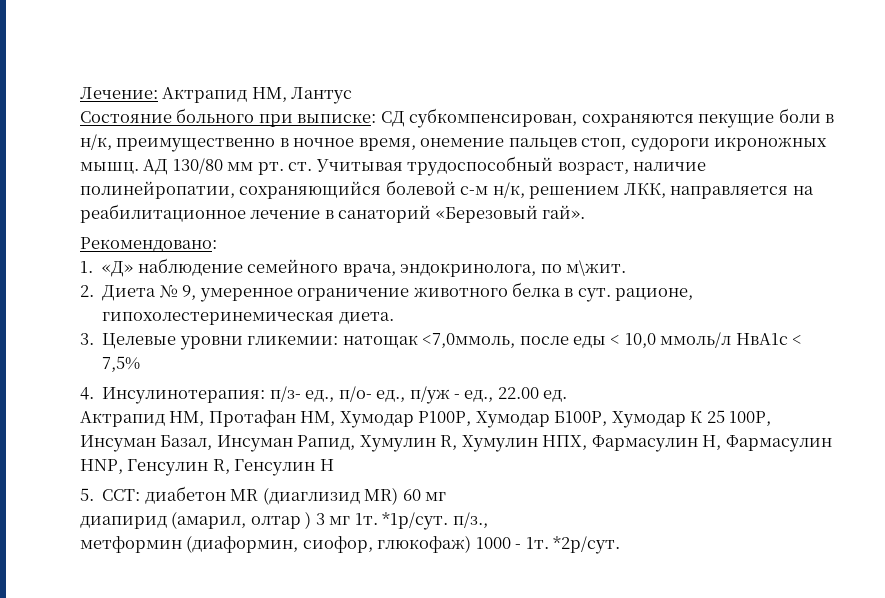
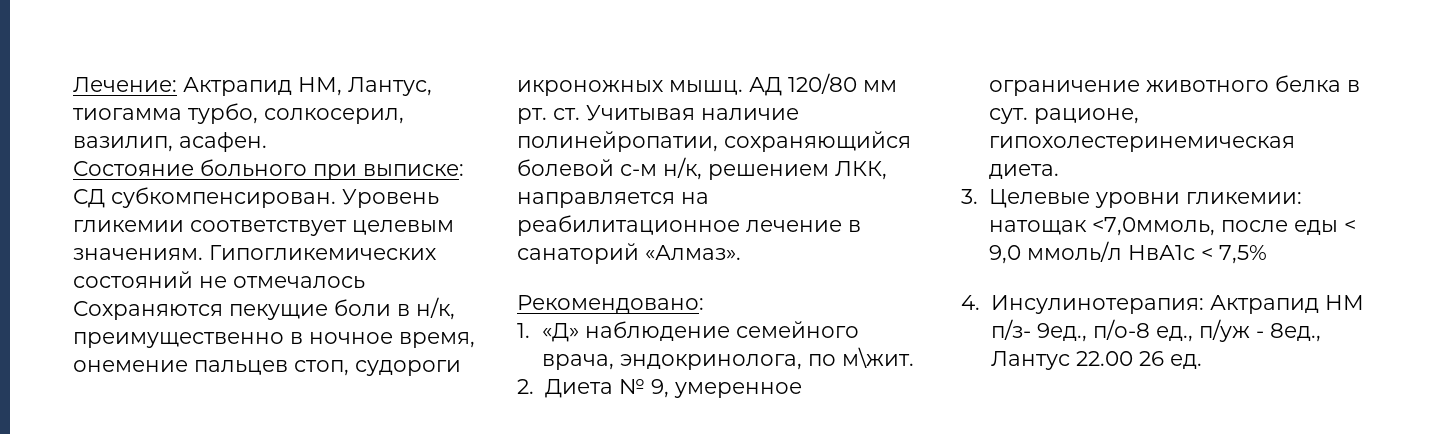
- Лечение: Актрапид НМ, Лантус
+ Лечение: Актрапид НМ, Лантус, тиогамма турбо, солкосерил, вазилип, асафен.
- Состояние больного при выписке: СД субкомпенсирован, сохраняются пекущие боли в н/к, преимущественно в ночное время, онемение пальцев стоп, судороги икроножных мышц.
+ Состояние больного при выписке: СД субкомпенсирован. Уровень гликемии соответствует целевым значениям. Гипогликемических состояний не отмечалось Сохраняются пекущие боли в н/к, преимущественно в ночное время, онемение пальцев стоп, судороги икроножных мышц.
- АД 130/80 мм рт. ст. Учитывая трудоспособный возраст, наличие полинейропатии, сохраняющийся болевой с-м н/к, решением ЛКК, направляется на реабилитационное лечение в санаторий «Березовый гай».
+ АД 120/80 мм рт. ст. Учитывая наличие полинейропатии, сохраняющийся болевой с-м н/к, решением ЛКК, направляется на реабилитационное лечение в санаторий «Алмаз».
- 3. Целевые уровни гликемии: натощак <7,0ммоль, после еды < 10,0 ммоль/л НвА1с < 7,5%
+ 3. Целевые уровни гликемии: натощак <7,0ммоль, после еды < 9,0 ммоль/л НвА1с < 7,5%
- 4. Инсулинотерапия: п/з- ед., п/о- ед., п/уж - ед., 22.00 ед.
- Актрапид НМ, Протафан НМ, Хумодар Р100Р, Хумодар Б100Р, Хумодар К 25 100Р, Инсуман Базал, Инсуман Рапид, Хумулин R, Хумулин НПХ, Фармасулин Н, Фармасулин НNР, Генсулин R, Генсулин Н
- 5. ССТ: диабетон МR (диаглизид МR) 60 мг
- диапирид (амарил, олтар ) 3 мг 1т. *1р/сут. п/з.,
- метформин (диаформин, сиофор, глюкофаж) 1000 - 1т. *2р/сут.
+ 4. Инсулинотерапия: Актрапид НМ п/з- 9ед., п/о-8 ед., п/уж - 8ед., Лантус 22.00 26 ед.

